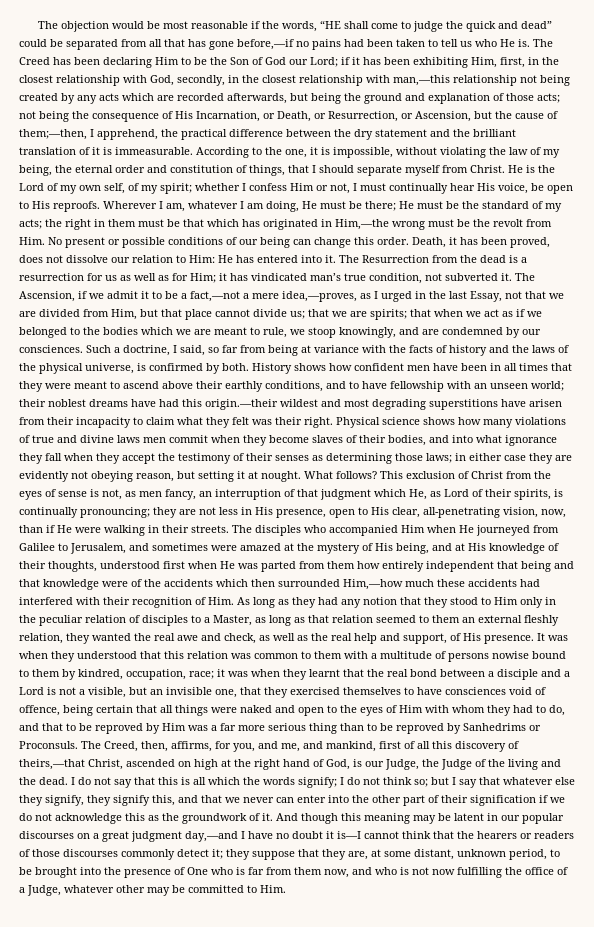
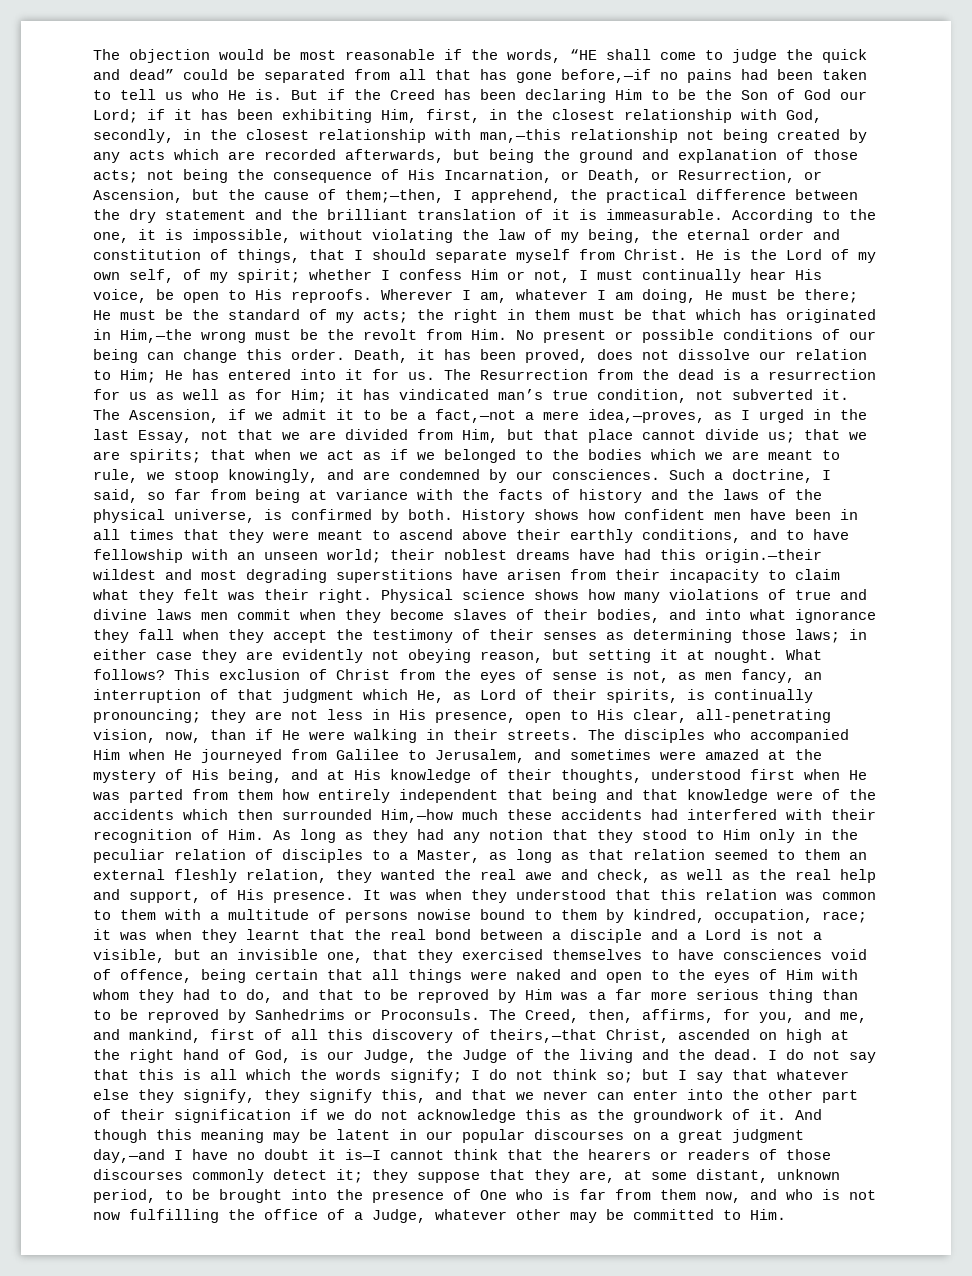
- The Creed has been declaring Him to be the Son of God our Lord;
+ But if the Creed has been declaring Him to be the Son of God our Lord;
- Death, it has been proved, does not dissolve our relation to Him: He has entered into it.
+ Death, it has been proved, does not dissolve our relation to Him; He has entered into it for us.

